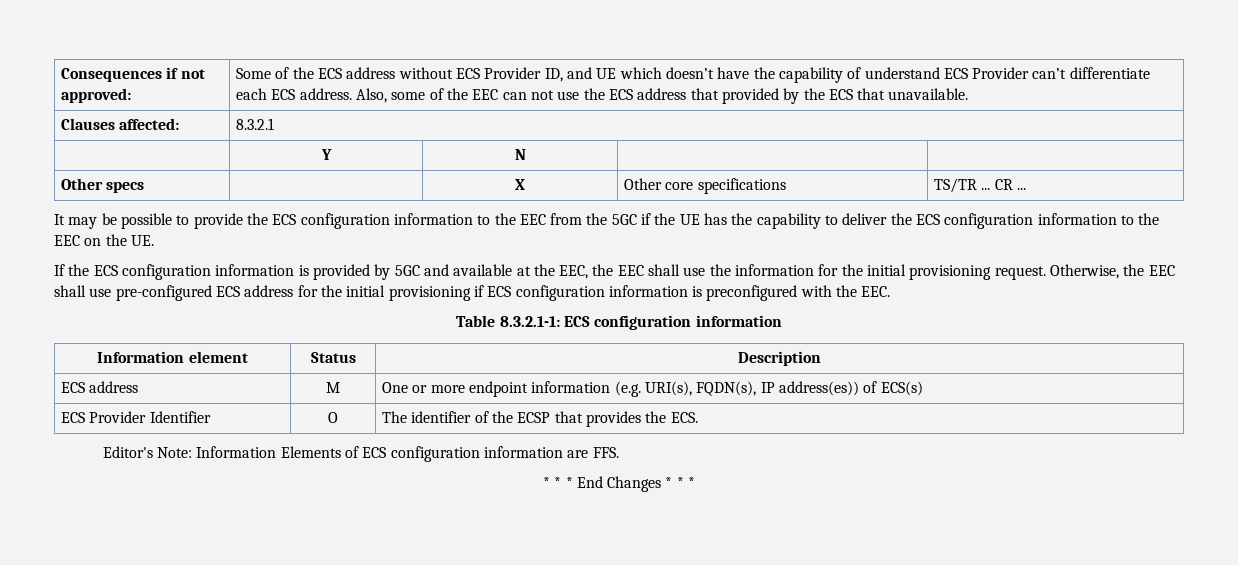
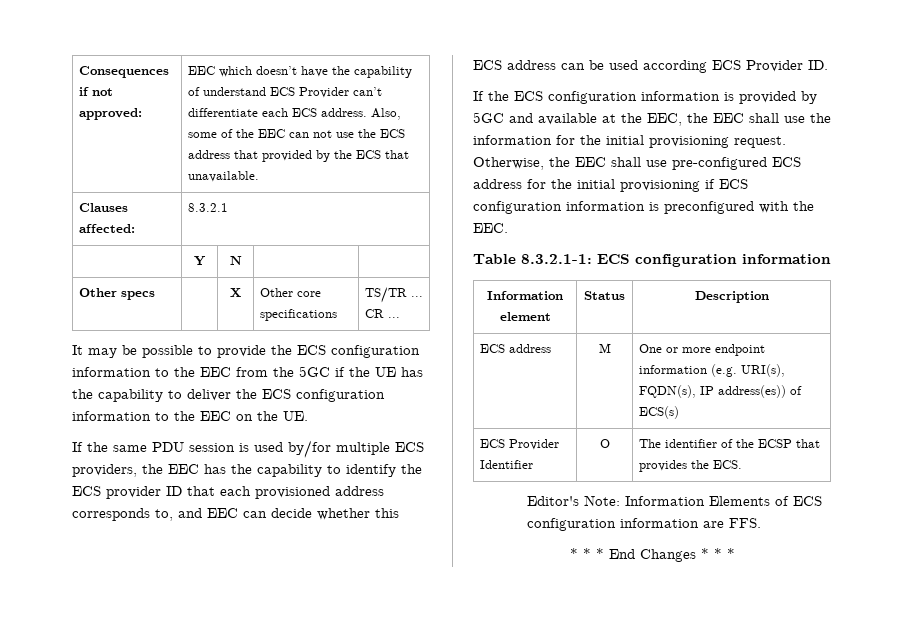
- Some of the ECS address without ECS Provider ID, and UE which doesn’t have the capability of understand ECS Provider can’t differentiate each ECS address.
+ EEC which doesn’t have the capability of understand ECS Provider can’t differentiate each ECS address.
+ If the same PDU session is used by/for multiple ECS providers, the EEC has the capability to identify the ECS provider ID that each provisioned address corresponds to, and EEC can decide whether this ECS address can be used according ECS Provider ID.

